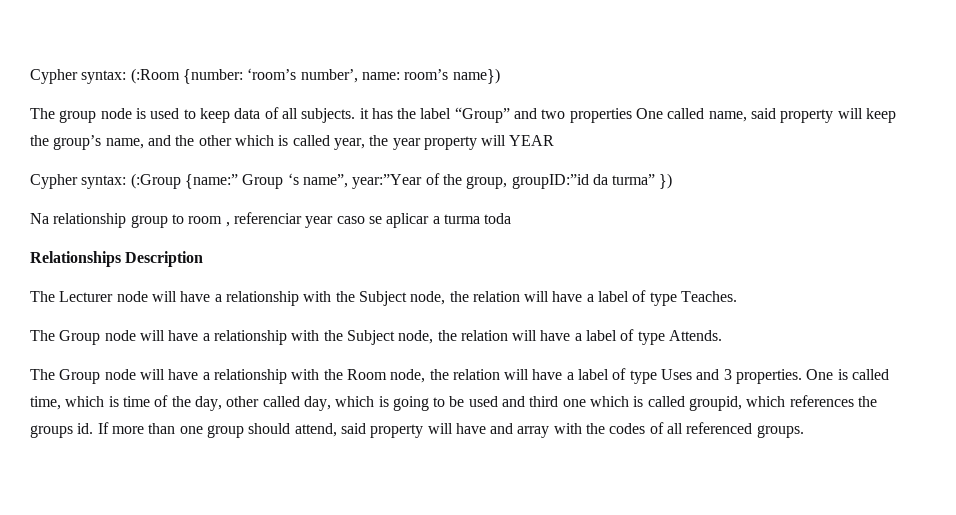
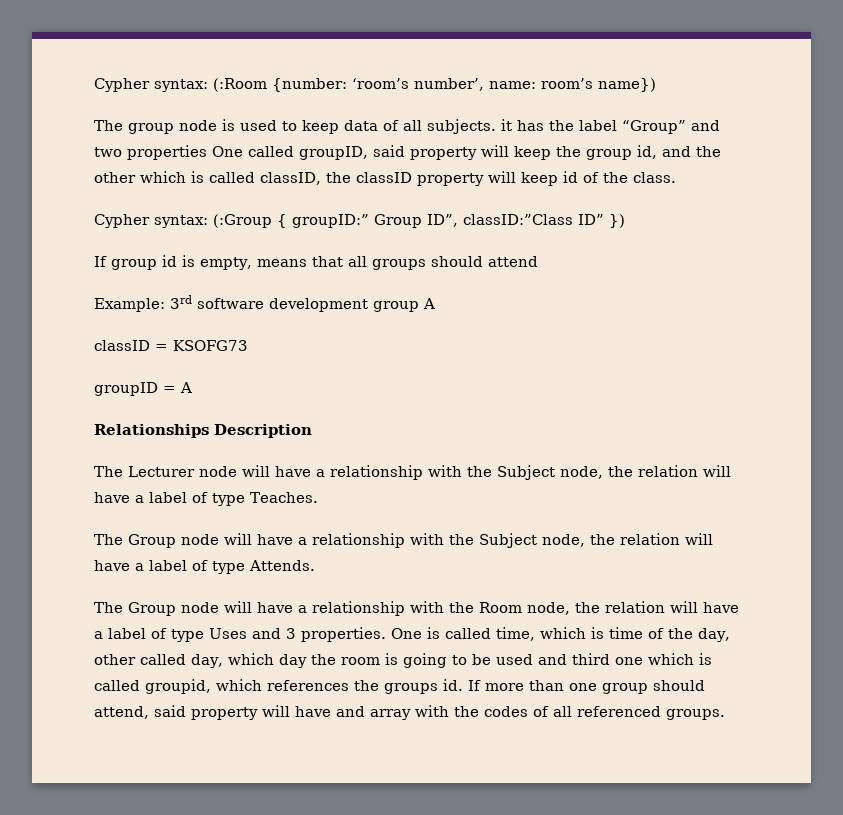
- The group node is used to keep data of all subjects. it has the label “Group” and two properties One called name, said property will keep the group’s name, and the other which is called year, the year property will YEAR
- Cypher syntax: (:Group {name:” Group ‘s name”, year:”Year of the group, groupID:”id da turma” })
- Na relationship group to room , referenciar year caso se aplicar a turma toda
+ The group node is used to keep data of all subjects. it has the label “Group” and two properties One called groupID, said property will keep the group id, and the other which is called classID, the classID property will keep id of the class.
+ Cypher syntax: (:Group { groupID:” Group ID”, classID:”Class ID” })
+ If group id is empty, means that all groups should attend
+ Example: 3rd software development group A
+ classID = KSOFG73
+ groupID = A
- One is called time, which is time of the day, other called day, which is going to be used and third one which is called groupid, which references the groups id.
+ One is called time, which is time of the day, other called day, which day the room is going to be used and third one which is called groupid, which references the groups id.

